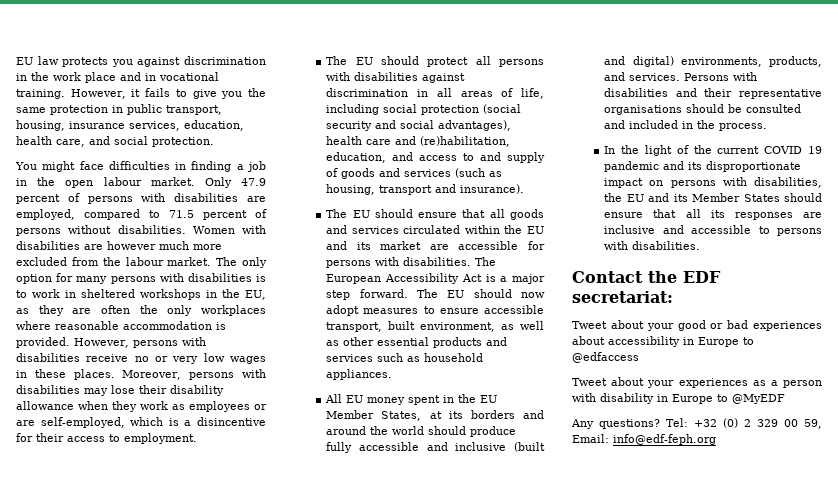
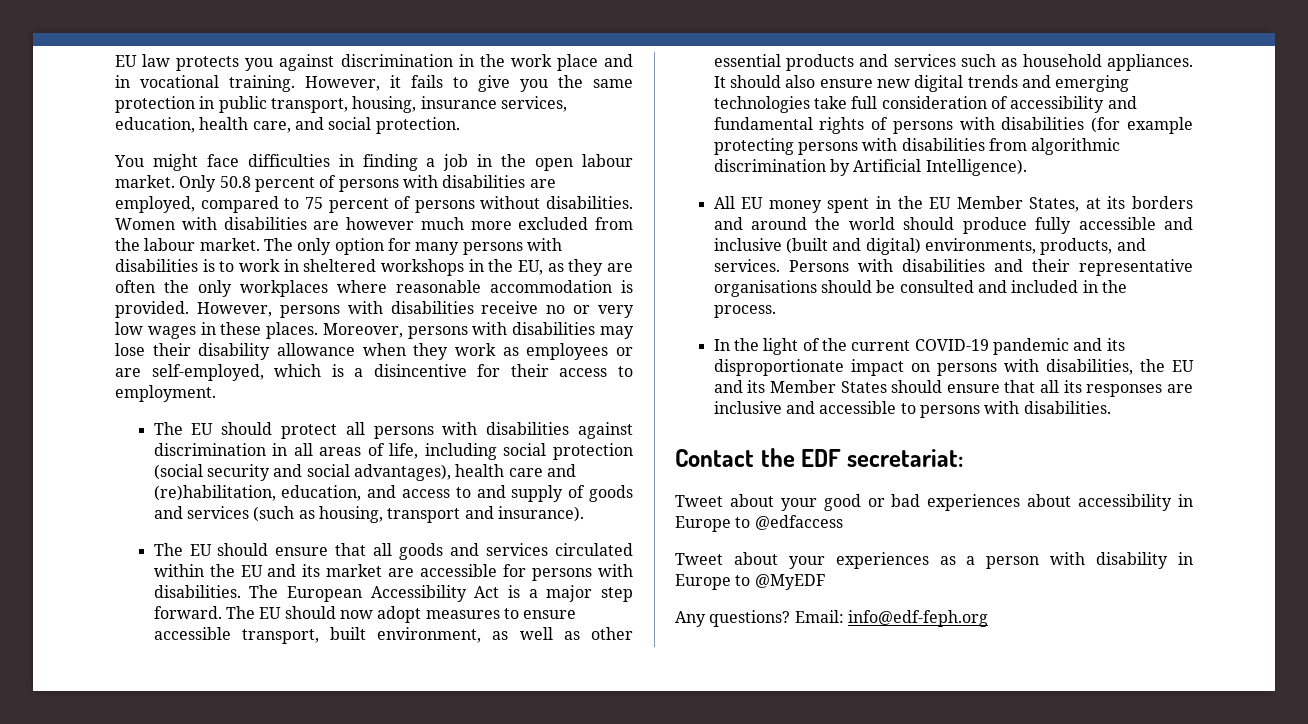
- Only 47.9 percent of persons with disabilities are employed, compared to 71.5 percent of persons without disabilities.
+ Only 50.8 percent of persons with disabilities are employed, compared to 75 percent of persons without disabilities.
+ It should also ensure new digital trends and emerging technologies take full consideration of accessibility and fundamental rights of persons with disabilities (for example protecting persons with disabilities from algorithmic discrimination by Artificial Intelligence).
- In the light of the current COVID 19 pandemic and its disproportionate impact on persons with disabilities, the EU and its Member States should ensure that all its responses are inclusive and accessible to persons with disabilities.
+ In the light of the current COVID-19 pandemic and its disproportionate impact on persons with disabilities, the EU and its Member States should ensure that all its responses are inclusive and accessible to persons with disabilities.
- Tel: +32 (0) 2 329 00 59, Email: info@edf-feph.org
+ Email: info@edf-feph.org

